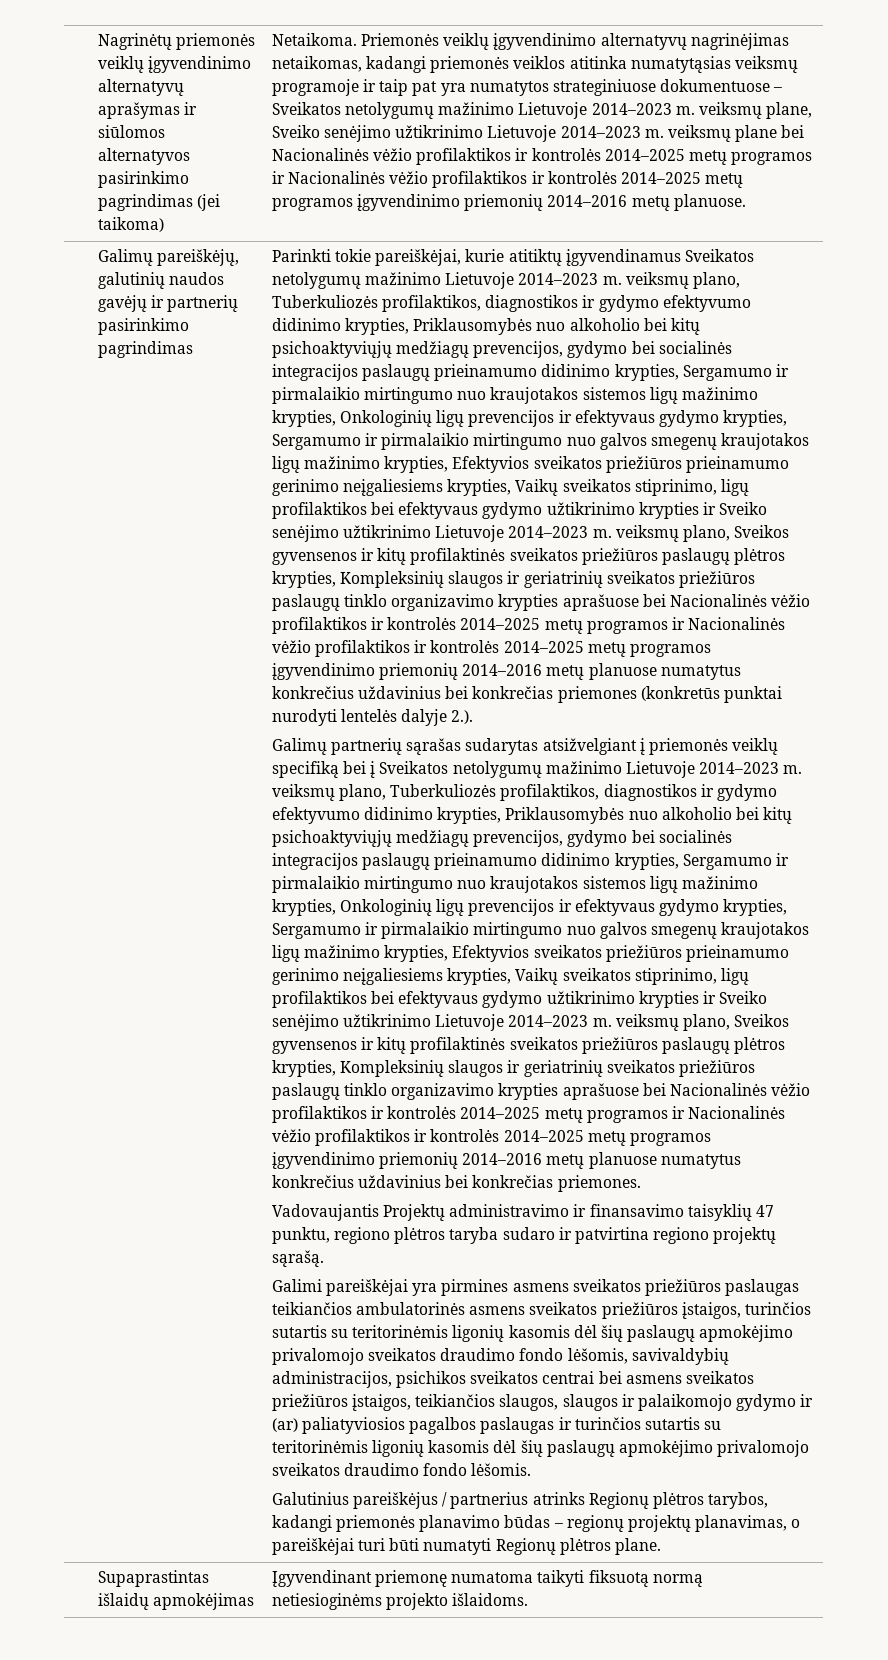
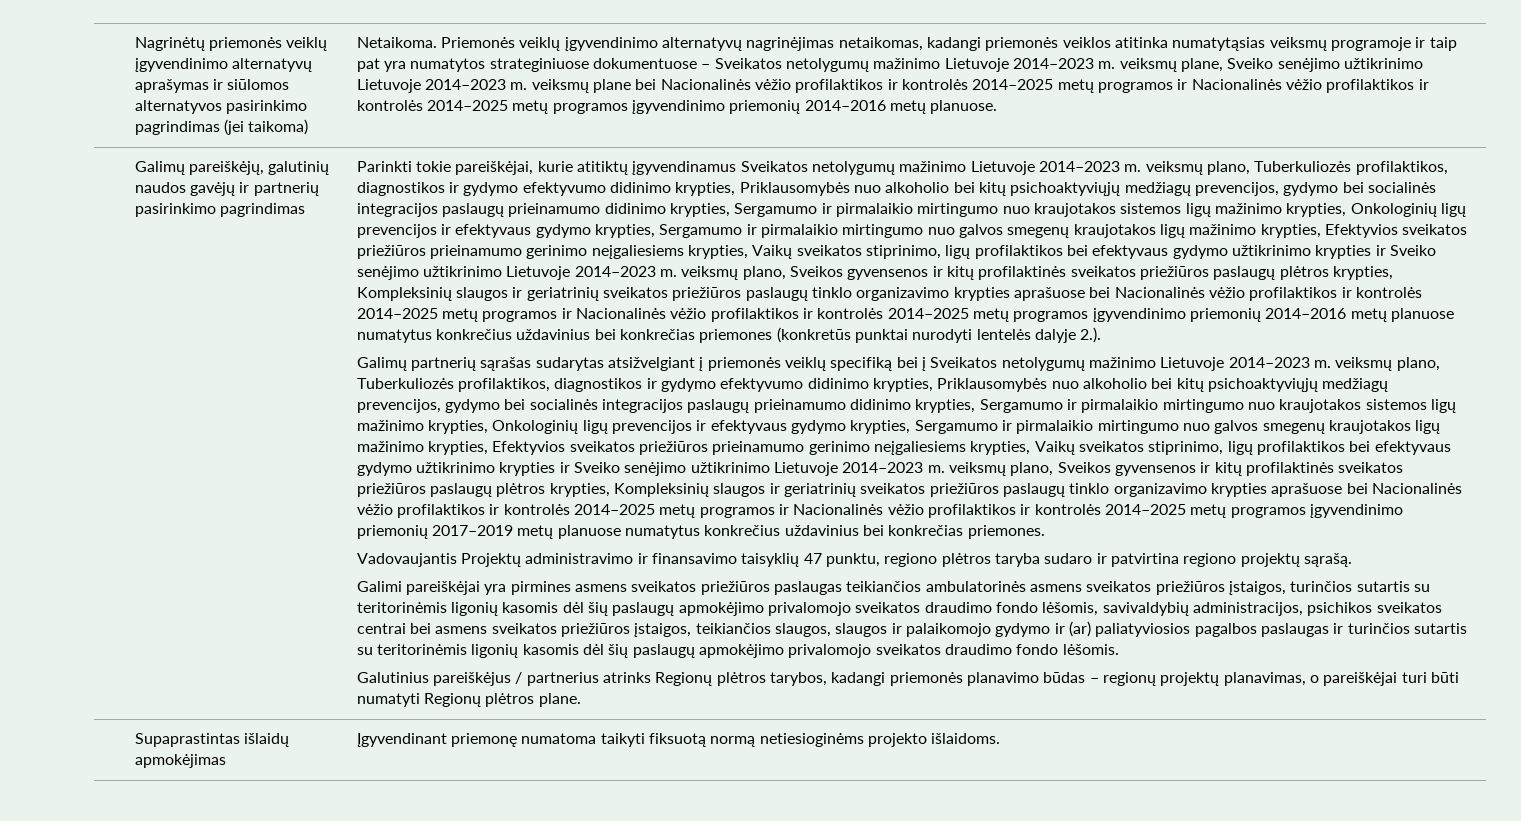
- Galimų partnerių sąrašas sudarytas atsižvelgiant į priemonės veiklų specifiką bei į Sveikatos netolygumų mažinimo Lietuvoje 2014–2023 m. veiksmų plano, Tuberkuliozės profilaktikos, diagnostikos ir gydymo efektyvumo didinimo krypties, Priklausomybės nuo alkoholio bei kitų psichoaktyviųjų medžiagų prevencijos, gydymo bei socialinės integracijos paslaugų prieinamumo didinimo krypties, Sergamumo ir pirmalaikio mirtingumo nuo kraujotakos sistemos ligų mažinimo krypties, Onkologinių ligų prevencijos ir efektyvaus gydymo krypties, Sergamumo ir pirmalaikio mirtingumo nuo galvos smegenų kraujotakos ligų mažinimo krypties, Efektyvios sveikatos priežiūros prieinamumo gerinimo neįgaliesiems krypties, Vaikų sveikatos stiprinimo, ligų profilaktikos bei efektyvaus gydymo užtikrinimo krypties ir Sveiko senėjimo užtikrinimo Lietuvoje 2014–2023 m. veiksmų plano, Sveikos gyvensenos ir kitų profilaktinės sveikatos priežiūros paslaugų plėtros krypties, Kompleksinių slaugos ir geriatrinių sveikatos priežiūros paslaugų tinklo organizavimo krypties aprašuose bei Nacionalinės vėžio profilaktikos ir kontrolės 2014–2025 metų programos ir Nacionalinės vėžio profilaktikos ir kontrolės 2014–2025 metų programos įgyvendinimo priemonių 2014–2016 metų planuose numatytus konkrečius uždavinius bei konkrečias priemones.
+ Galimų partnerių sąrašas sudarytas atsižvelgiant į priemonės veiklų specifiką bei į Sveikatos netolygumų mažinimo Lietuvoje 2014–2023 m. veiksmų plano, Tuberkuliozės profilaktikos, diagnostikos ir gydymo efektyvumo didinimo krypties, Priklausomybės nuo alkoholio bei kitų psichoaktyviųjų medžiagų prevencijos, gydymo bei socialinės integracijos paslaugų prieinamumo didinimo krypties, Sergamumo ir pirmalaikio mirtingumo nuo kraujotakos sistemos ligų mažinimo krypties, Onkologinių ligų prevencijos ir efektyvaus gydymo krypties, Sergamumo ir pirmalaikio mirtingumo nuo galvos smegenų kraujotakos ligų mažinimo krypties, Efektyvios sveikatos priežiūros prieinamumo gerinimo neįgaliesiems krypties, Vaikų sveikatos stiprinimo, ligų profilaktikos bei efektyvaus gydymo užtikrinimo krypties ir Sveiko senėjimo užtikrinimo Lietuvoje 2014–2023 m. veiksmų plano, Sveikos gyvensenos ir kitų profilaktinės sveikatos priežiūros paslaugų plėtros krypties, Kompleksinių slaugos ir geriatrinių sveikatos priežiūros paslaugų tinklo organizavimo krypties aprašuose bei Nacionalinės vėžio profilaktikos ir kontrolės 2014–2025 metų programos ir Nacionalinės vėžio profilaktikos ir kontrolės 2014–2025 metų programos įgyvendinimo priemonių 2017–2019 metų planuose numatytus konkrečius uždavinius bei konkrečias priemones.

